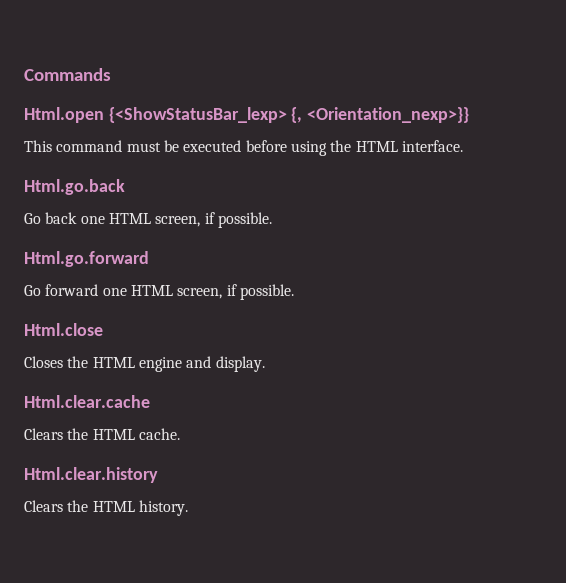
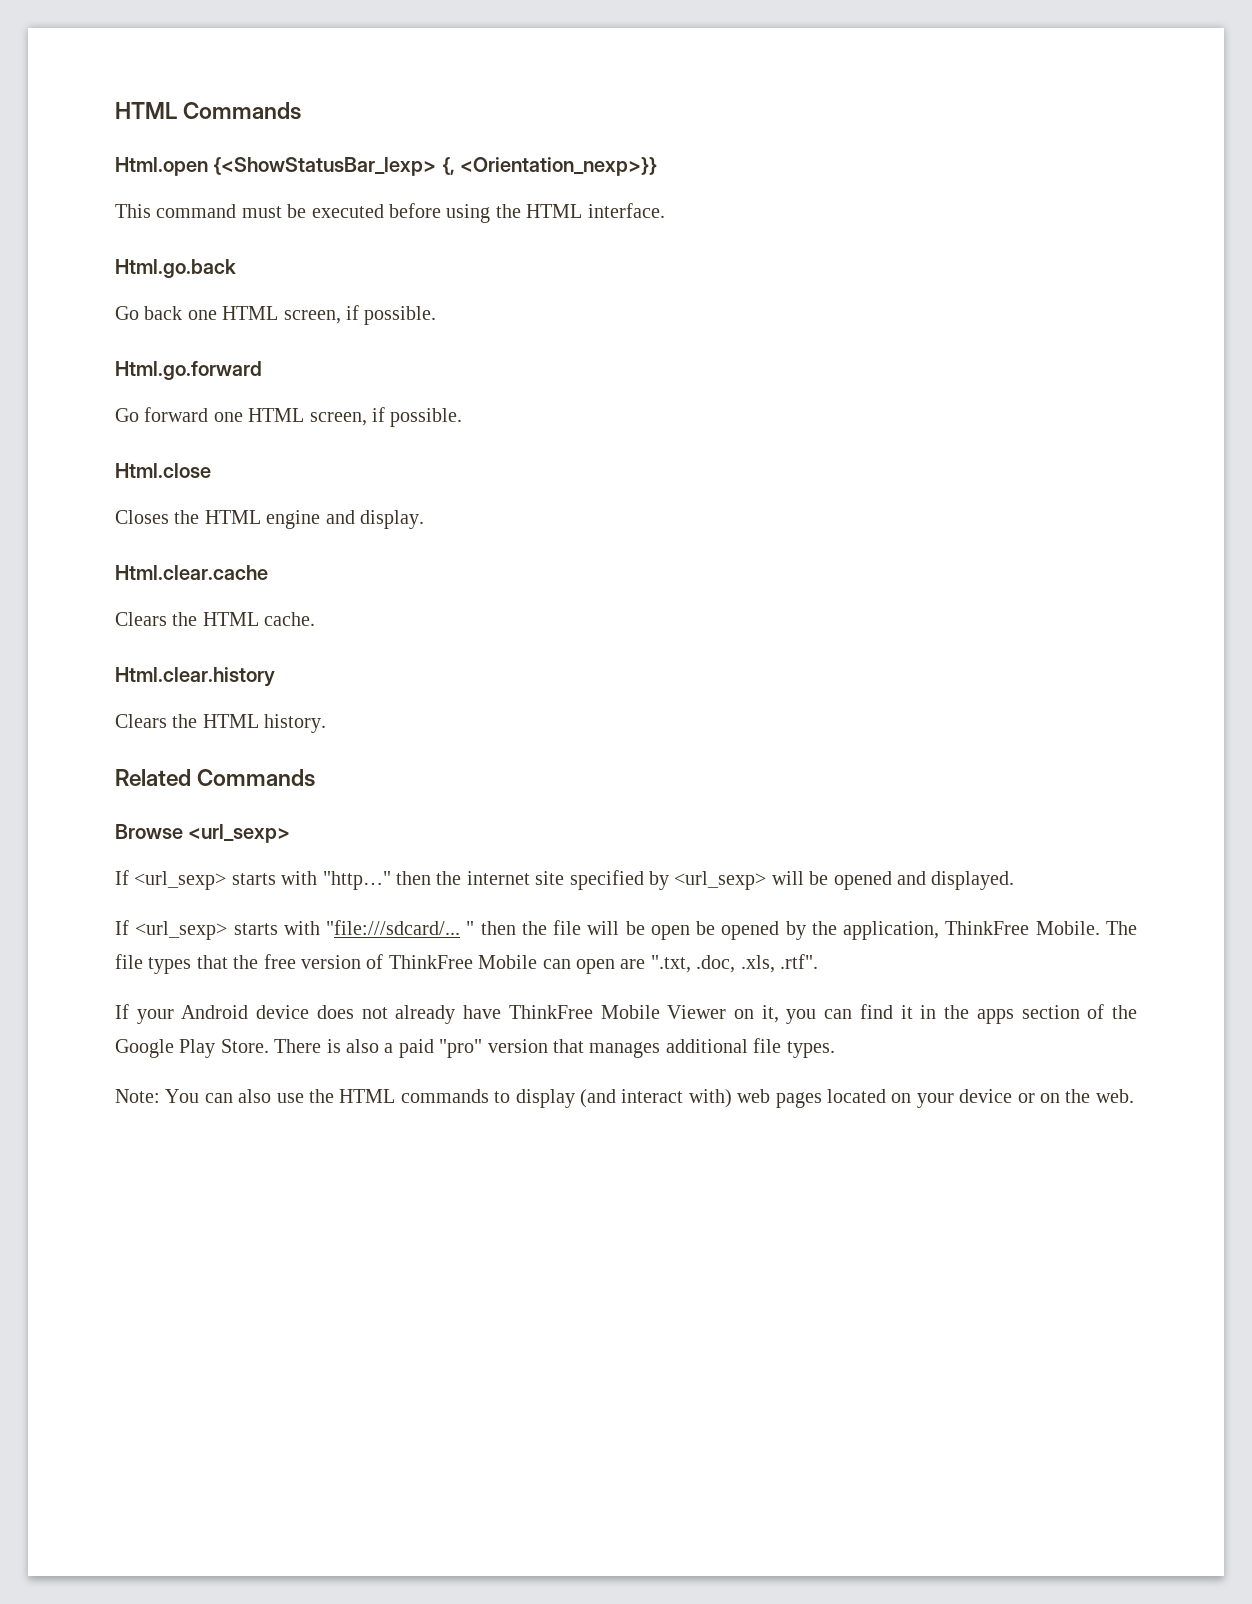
- Commands
+ HTML Commands
+ Related Commands
+ Browse <url_sexp>
+ If <url_sexp> starts with "http…" then the internet site specified by <url_sexp> will be opened and displayed.
+ If <url_sexp> starts with "file:///sdcard/... " then the file will be open be opened by the application, ThinkFree Mobile. The file types that the free version of ThinkFree Mobile can open are ".txt, .doc, .xls, .rtf".
+ If your Android device does not already have ThinkFree Mobile Viewer on it, you can find it in the apps section of the Google Play Store. There is also a paid "pro" version that manages additional file types.
+ Note: You can also use the HTML commands to display (and interact with) web pages located on your device or on the web.

